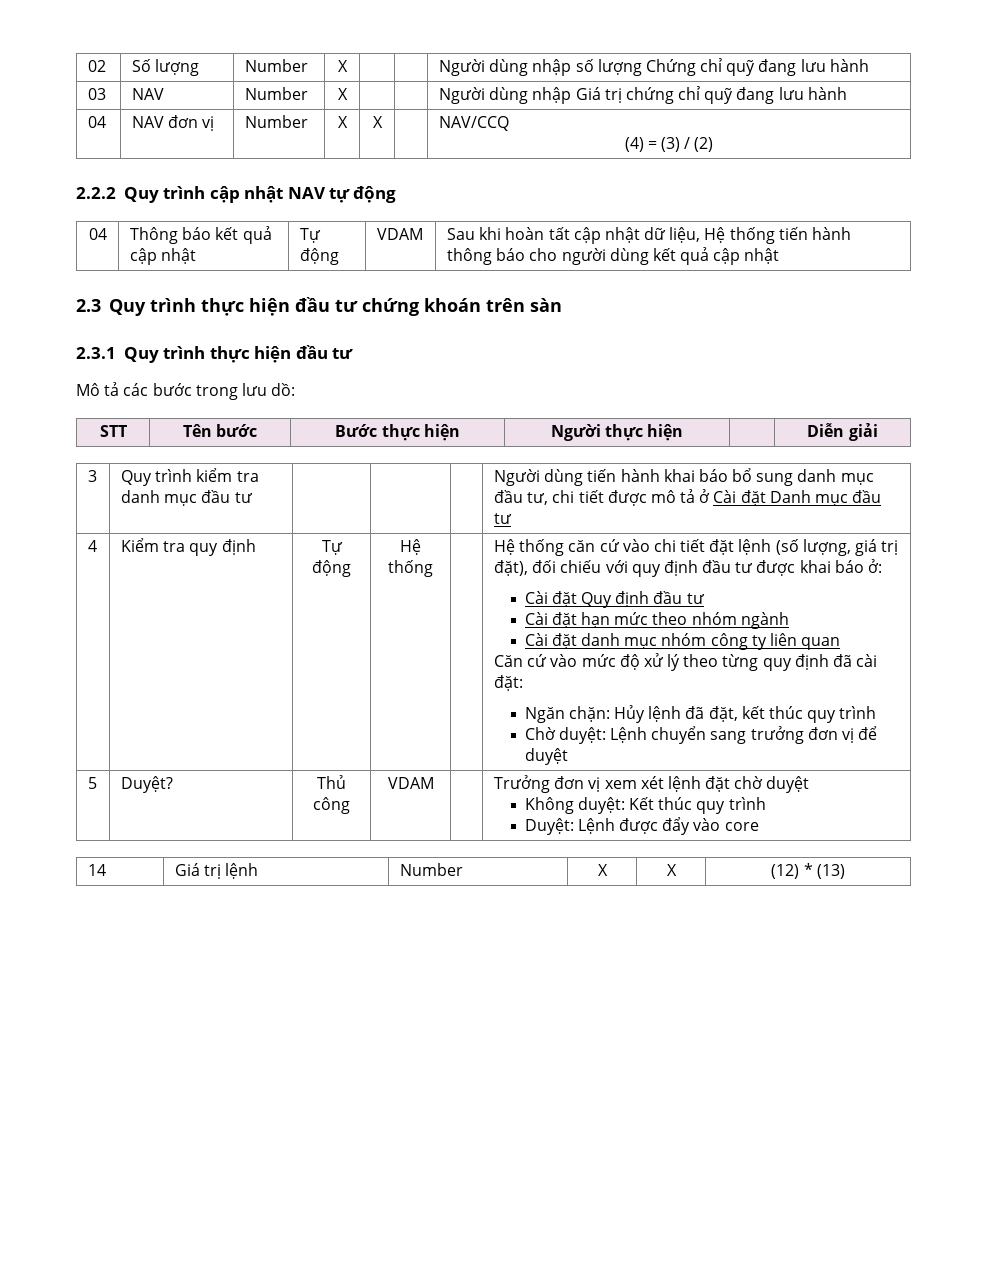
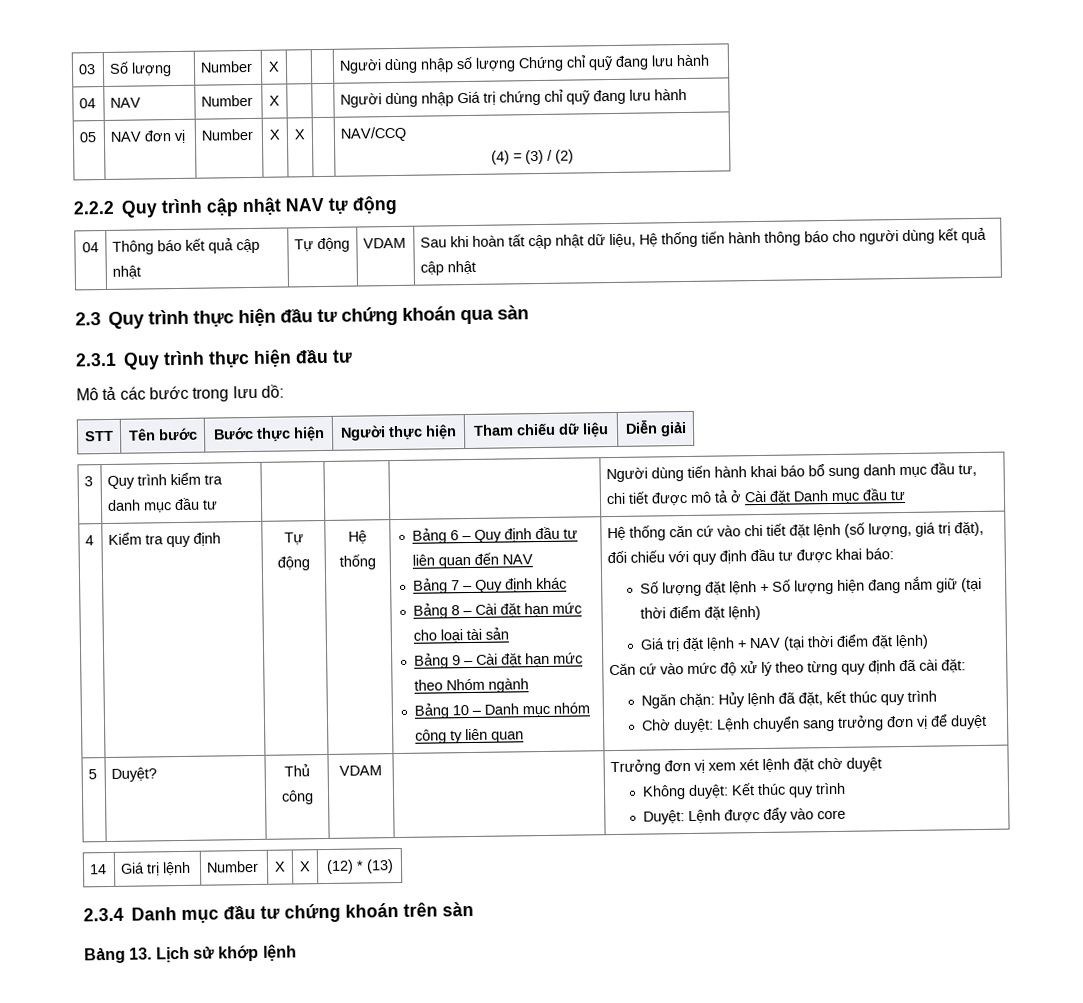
- 02 | Số lượng | Number | X | | | Người dùng nhập số lượng Chứng chỉ quỹ đang lưu hành
+ 03 | Số lượng | Number | X | | | Người dùng nhập số lượng Chứng chỉ quỹ đang lưu hành
- 03 | NAV | Number | X | | | Người dùng nhập Giá trị chứng chỉ quỹ đang lưu hành
+ 04 | NAV | Number | X | | | Người dùng nhập Giá trị chứng chỉ quỹ đang lưu hành
- 04 | NAV đơn vị | Number | X | X | | NAV/CCQ
+ 05 | NAV đơn vị | Number | X | X | | NAV/CCQ
- 2.3 Quy trình thực hiện đầu tư chứng khoán trên sàn
+ 2.3 Quy trình thực hiện đầu tư chứng khoán qua sàn
- STT | Tên bước | Bước thực hiện | Người thực hiện | | Diễn giải
+ STT | Tên bước | Bước thực hiện | Người thực hiện | Tham chiếu dữ liệu | Diễn giải
+ Bảng 6 – Quy định đầu tư liên quan đến NAV
+ Bảng 7 – Quy định khác
+ Bảng 8 – Cài đặt hạn mức cho loại tài sản
+ Bảng 9 – Cài đặt hạn mức theo Nhóm ngành
+ Bảng 10 – Danh mục nhóm công ty liên quan
- Hệ thống căn cứ vào chi tiết đặt lệnh (số lượng, giá trị đặt), đối chiếu với quy định đầu tư được khai báo ở:
- Cài đặt Quy định đầu tư
- Cài đặt hạn mức theo nhóm ngành
- Cài đặt danh mục nhóm công ty liên quan
+ Hệ thống căn cứ vào chi tiết đặt lệnh (số lượng, giá trị đặt), đối chiếu với quy định đầu tư được khai báo:
+ Số lượng đặt lệnh + Số lượng hiện đang nắm giữ (tại thời điểm đặt lệnh)
+ Giá trị đặt lệnh + NAV (tại thời điểm đặt lệnh)
+ 2.3.4 Danh mục đầu tư chứng khoán trên sàn
+ Bảng 13. Lịch sử khớp lệnh

